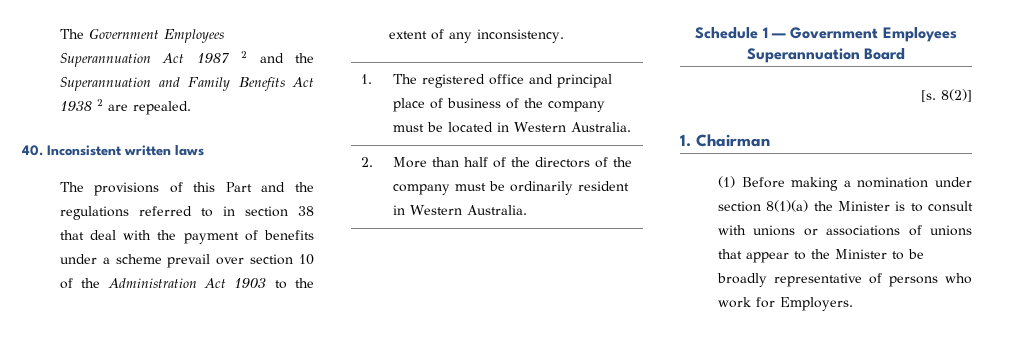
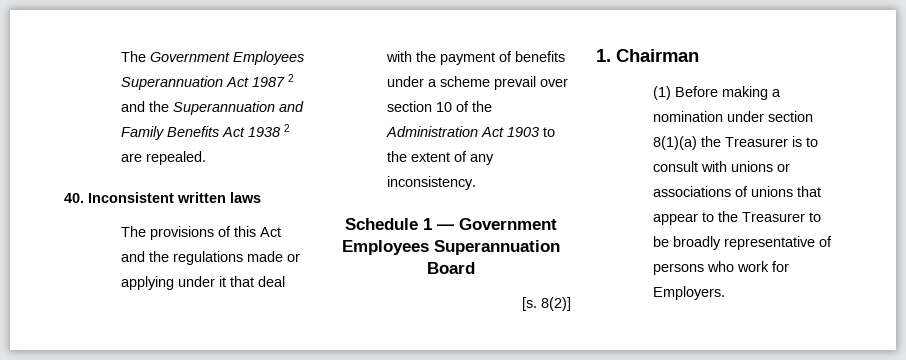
- The provisions of this Part and the regulations referred to in section 38 that deal with the payment of benefits under a scheme prevail over section 10 of the Administration Act 1903 to the extent of any inconsistency.
+ The provisions of this Act and the regulations made or applying under it that deal with the payment of benefits under a scheme prevail over section 10 of the Administration Act 1903 to the extent of any inconsistency.
- 1. | The registered office and principal place of business of the company must be located in Western Australia.
- 2. | More than half of the directors of the company must be ordinarily resident in Western Australia.
- (1) Before making a nomination under section 8(1)(a) the Minister is to consult with unions or associations of unions that appear to the Minister to be broadly representative of persons who work for Employers.
+ (1) Before making a nomination under section 8(1)(a) the Treasurer is to consult with unions or associations of unions that appear to the Treasurer to be broadly representative of persons who work for Employers.

